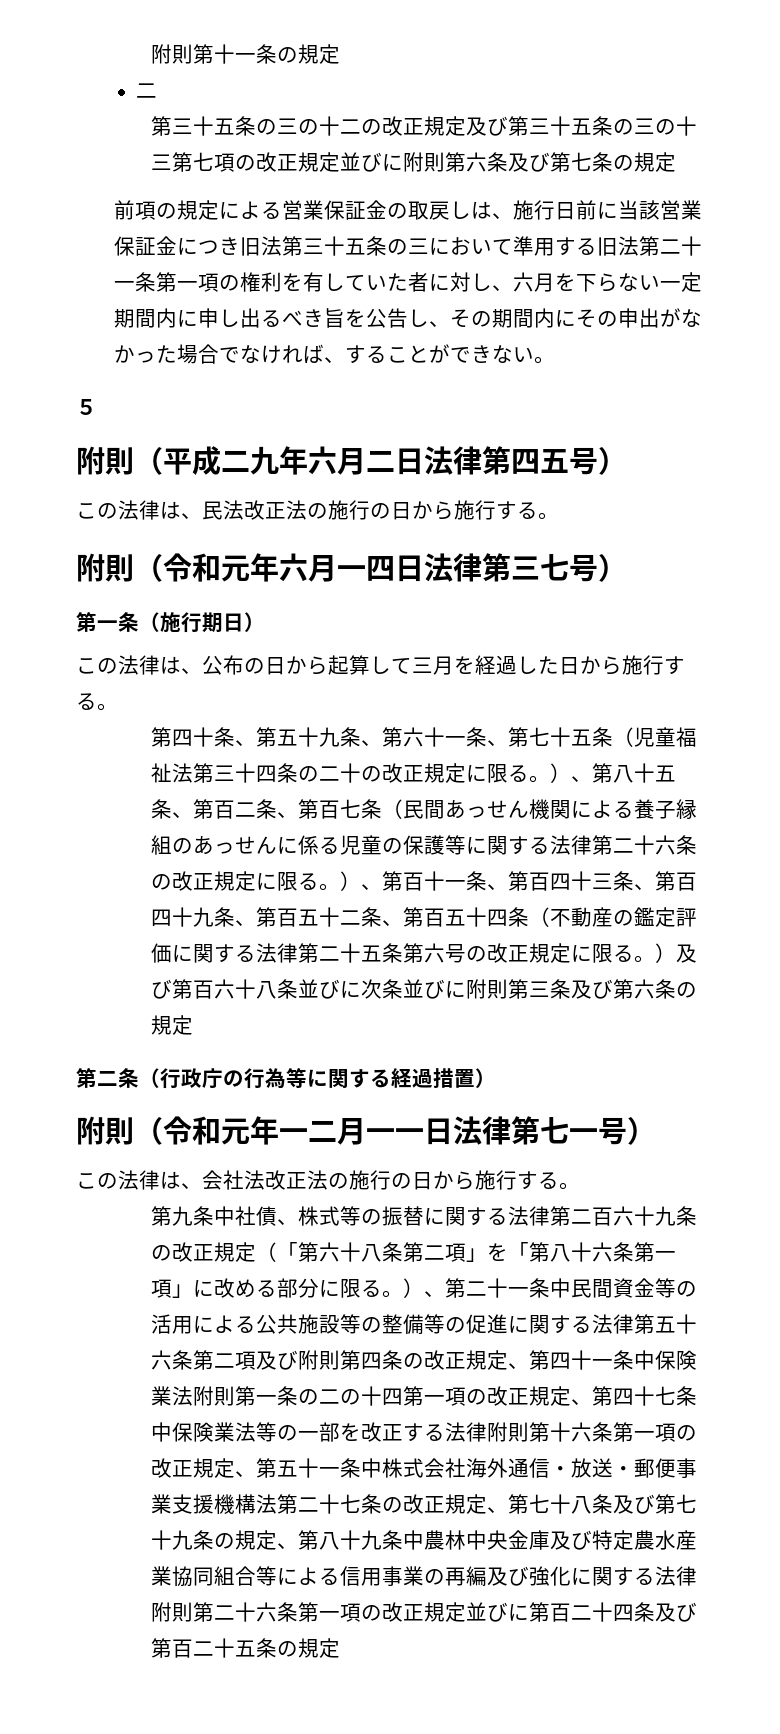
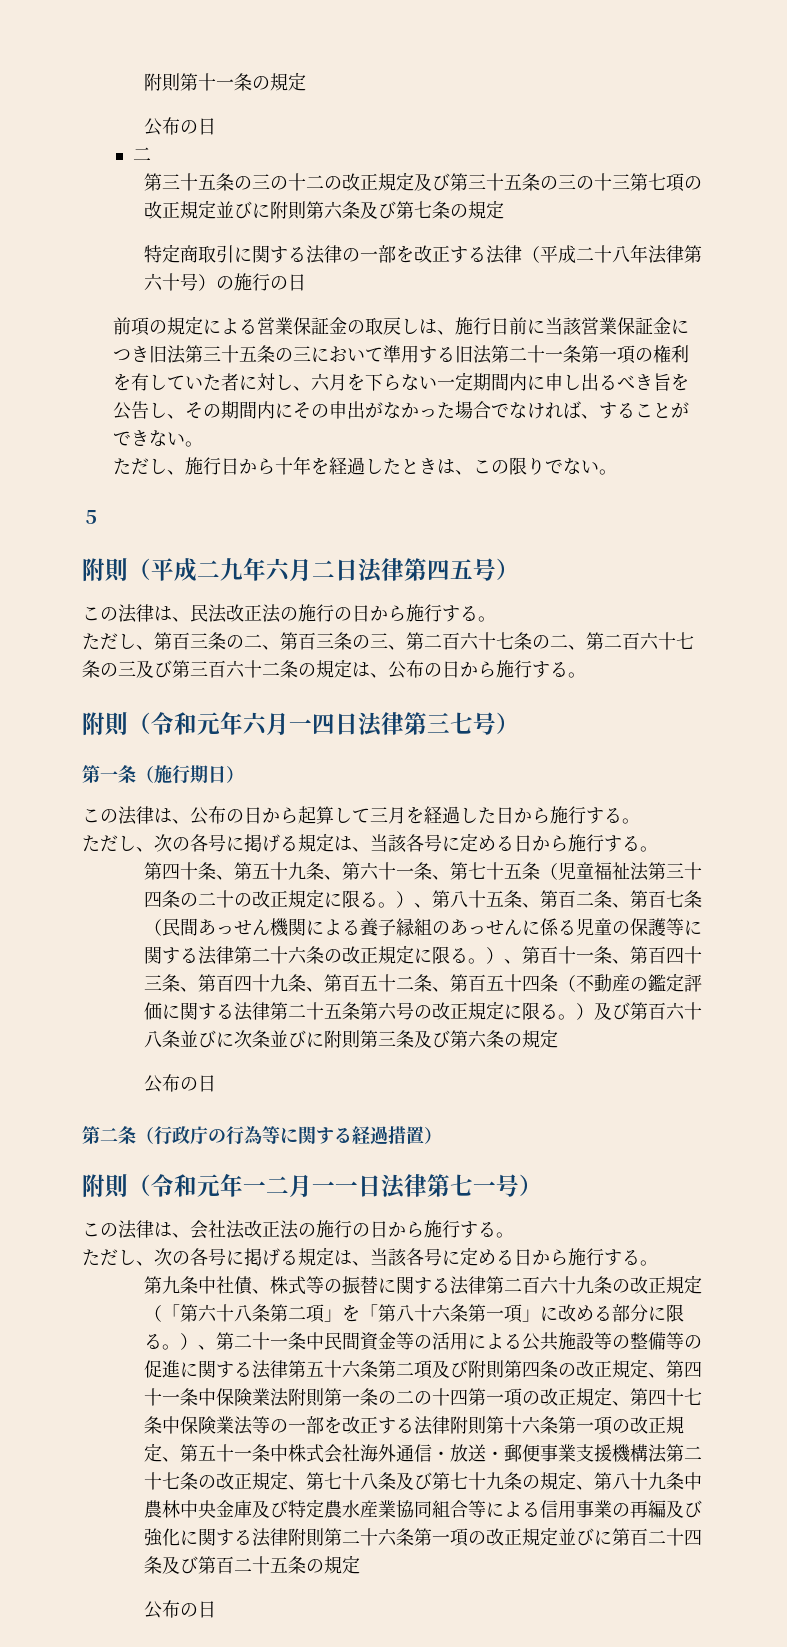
  附則第十一条の規定
+ 公布の日
+ 特定商取引に関する法律の一部を改正する法律（平成二十八年法律第六十号）の施行の日
+ ただし、施行日から十年を経過したときは、この限りでない。
+ ただし、第百三条の二、第百三条の三、第二百六十七条の二、第二百六十七条の三及び第三百六十二条の規定は、公布の日から施行する。
  この法律は、公布の日から起算して三月を経過した日から施行する。
+ ただし、次の各号に掲げる規定は、当該各号に定める日から施行する。
  第四十条、第五十九条、第六十一条、第七十五条（児童福祉法第三十四条の二十の改正規定に限る。）、第八十五条、第百二条、第百七条（民間あっせん機関による養子縁組のあっせんに係る児童の保護等に関する法律第二十六条の改正規定に限る。）、第百十一条、第百四十三条、第百四十九条、第百五十二条、第百五十四条（不動産の鑑定評価に関する法律第二十五条第六号の改正規定に限る。）及び第百六十八条並びに次条並びに附則第三条及び第六条の規定
+ 公布の日
  この法律は、会社法改正法の施行の日から施行する。
+ ただし、次の各号に掲げる規定は、当該各号に定める日から施行する。
  第九条中社債、株式等の振替に関する法律第二百六十九条の改正規定（「第六十八条第二項」を「第八十六条第一項」に改める部分に限る。）、第二十一条中民間資金等の活用による公共施設等の整備等の促進に関する法律第五十六条第二項及び附則第四条の改正規定、第四十一条中保険業法附則第一条の二の十四第一項の改正規定、第四十七条中保険業法等の一部を改正する法律附則第十六条第一項の改正規定、第五十一条中株式会社海外通信・放送・郵便事業支援機構法第二十七条の改正規定、第七十八条及び第七十九条の規定、第八十九条中農林中央金庫及び特定農水産業協同組合等による信用事業の再編及び強化に関する法律附則第二十六条第一項の改正規定並びに第百二十四条及び第百二十五条の規定
+ 公布の日

